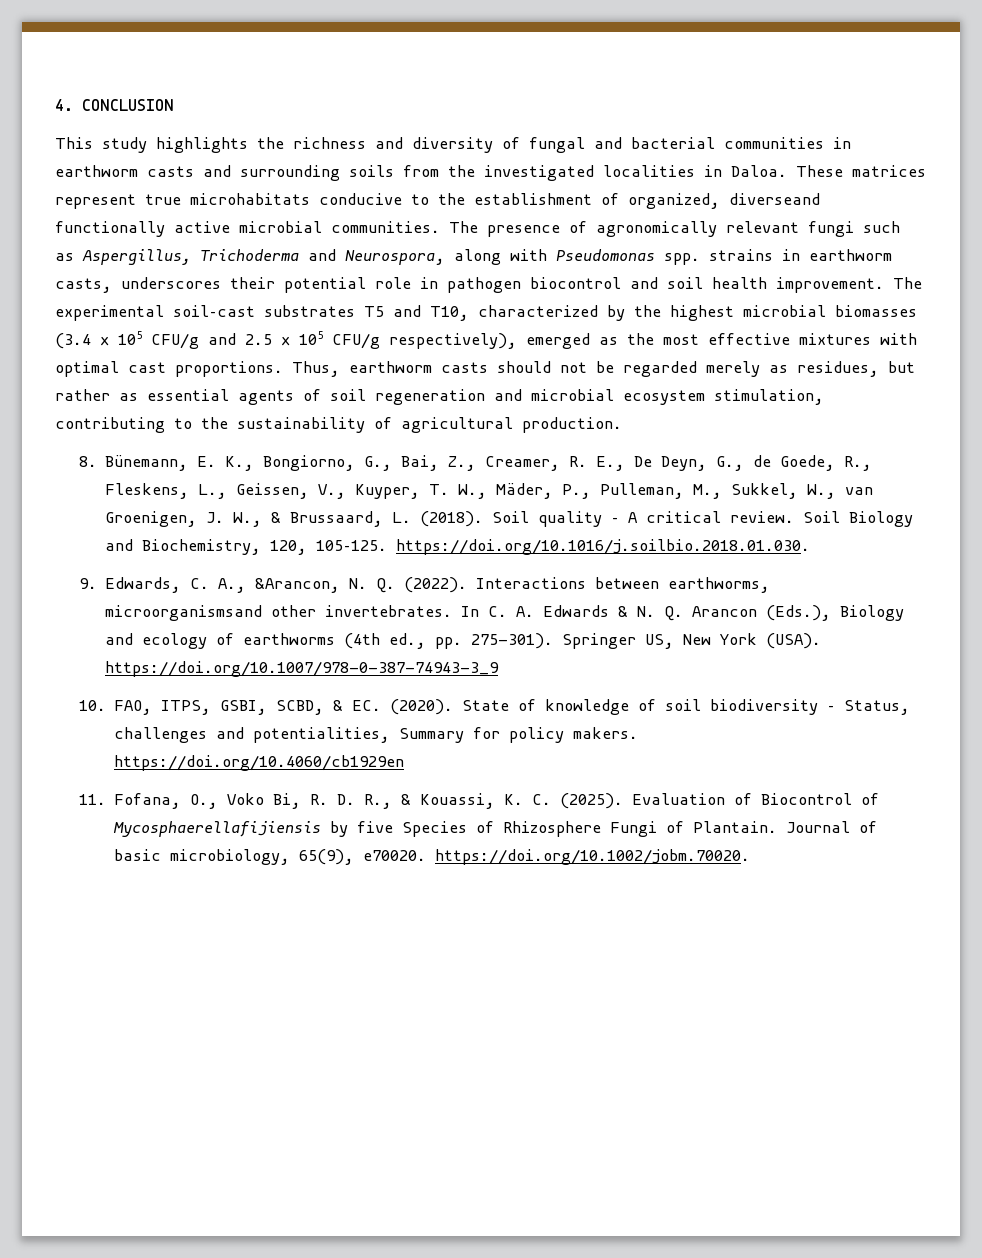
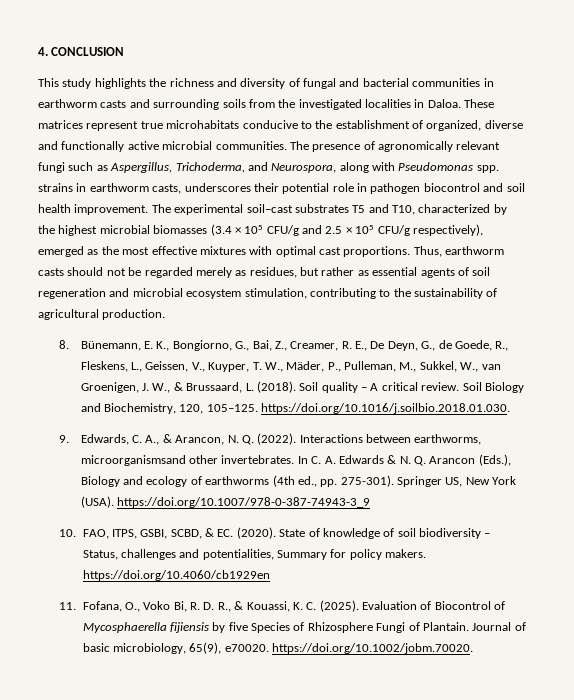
- These matrices represent true microhabitats conducive to the establishment of organized, diverseand functionally active microbial communities.
+ These matrices represent true microhabitats conducive to the establishment of organized, diverse and functionally active microbial communities.
- The presence of agronomically relevant fungi such as Aspergillus, Trichoderma and Neurospora, along with Pseudomonas spp. strains in earthworm casts, underscores their potential role in pathogen biocontrol and soil health improvement.
+ The presence of agronomically relevant fungi such as Aspergillus, Trichoderma, and Neurospora, along with Pseudomonas spp. strains in earthworm casts, underscores their potential role in pathogen biocontrol and soil health improvement.
- 9. Edwards, C. A., &Arancon, N. Q. (2022).
+ 9. Edwards, C. A., & Arancon, N. Q. (2022).
- Evaluation of Biocontrol of Mycosphaerellafijiensis by five Species of Rhizosphere Fungi of Plantain.
+ Evaluation of Biocontrol of Mycosphaerella fijiensis by five Species of Rhizosphere Fungi of Plantain.

